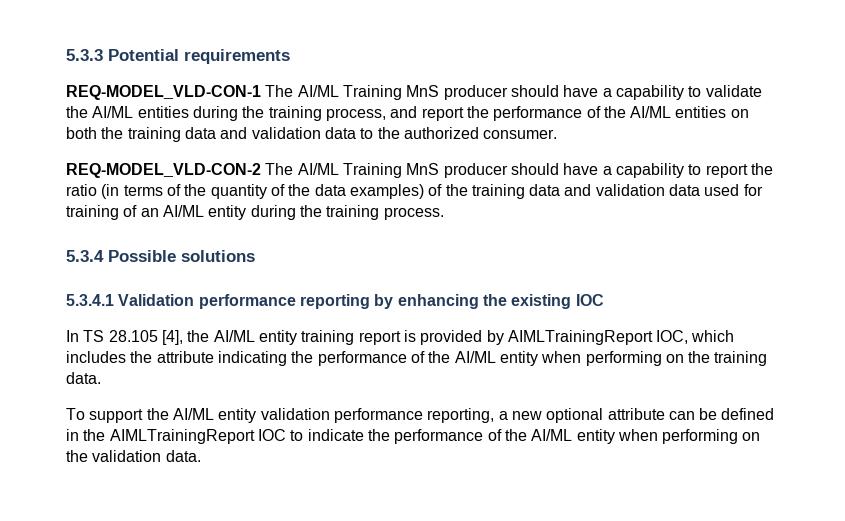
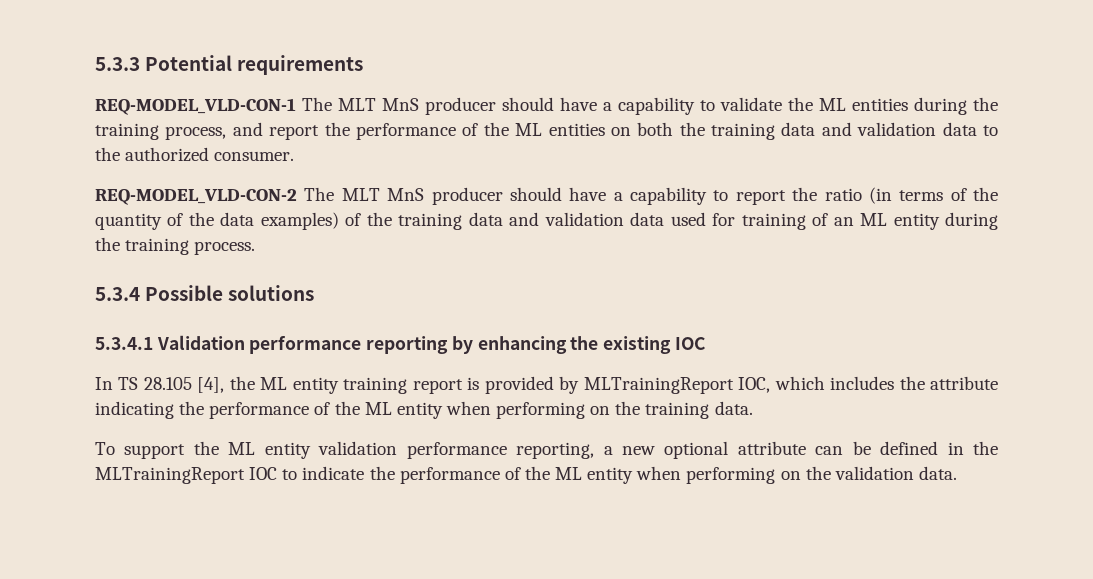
- REQ-MODEL_VLD-CON-1 The AI/ML Training MnS producer should have a capability to validate the AI/ML entities during the training process, and report the performance of the AI/ML entities on both the training data and validation data to the authorized consumer.
+ REQ-MODEL_VLD-CON-1 The MLT MnS producer should have a capability to validate the ML entities during the training process, and report the performance of the ML entities on both the training data and validation data to the authorized consumer.
- REQ-MODEL_VLD-CON-2 The AI/ML Training MnS producer should have a capability to report the ratio (in terms of the quantity of the data examples) of the training data and validation data used for training of an AI/ML entity during the training process.
+ REQ-MODEL_VLD-CON-2 The MLT MnS producer should have a capability to report the ratio (in terms of the quantity of the data examples) of the training data and validation data used for training of an ML entity during the training process.
- In TS 28.105 [4], the AI/ML entity training report is provided by AIMLTrainingReport IOC, which includes the attribute indicating the performance of the AI/ML entity when performing on the training data.
+ In TS 28.105 [4], the ML entity training report is provided by MLTrainingReport IOC, which includes the attribute indicating the performance of the ML entity when performing on the training data.
- To support the AI/ML entity validation performance reporting, a new optional attribute can be defined in the AIMLTrainingReport IOC to indicate the performance of the AI/ML entity when performing on the validation data.
+ To support the ML entity validation performance reporting, a new optional attribute can be defined in the MLTrainingReport IOC to indicate the performance of the ML entity when performing on the validation data.

